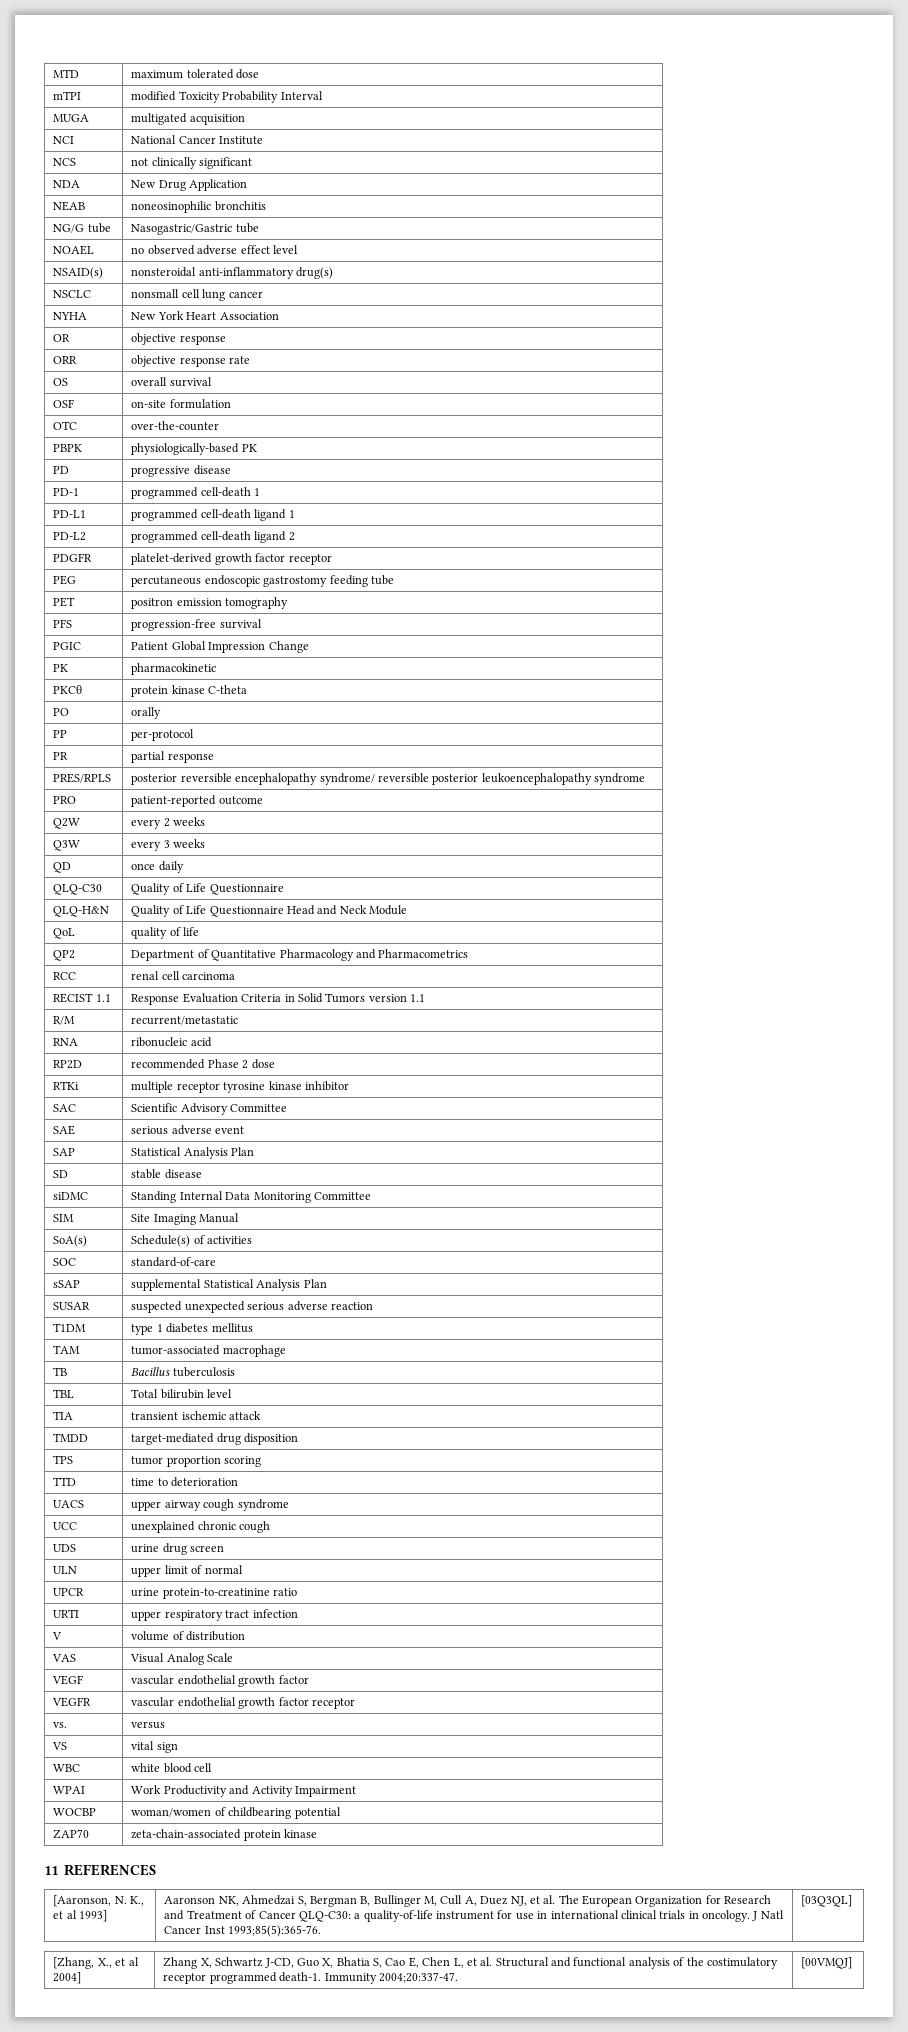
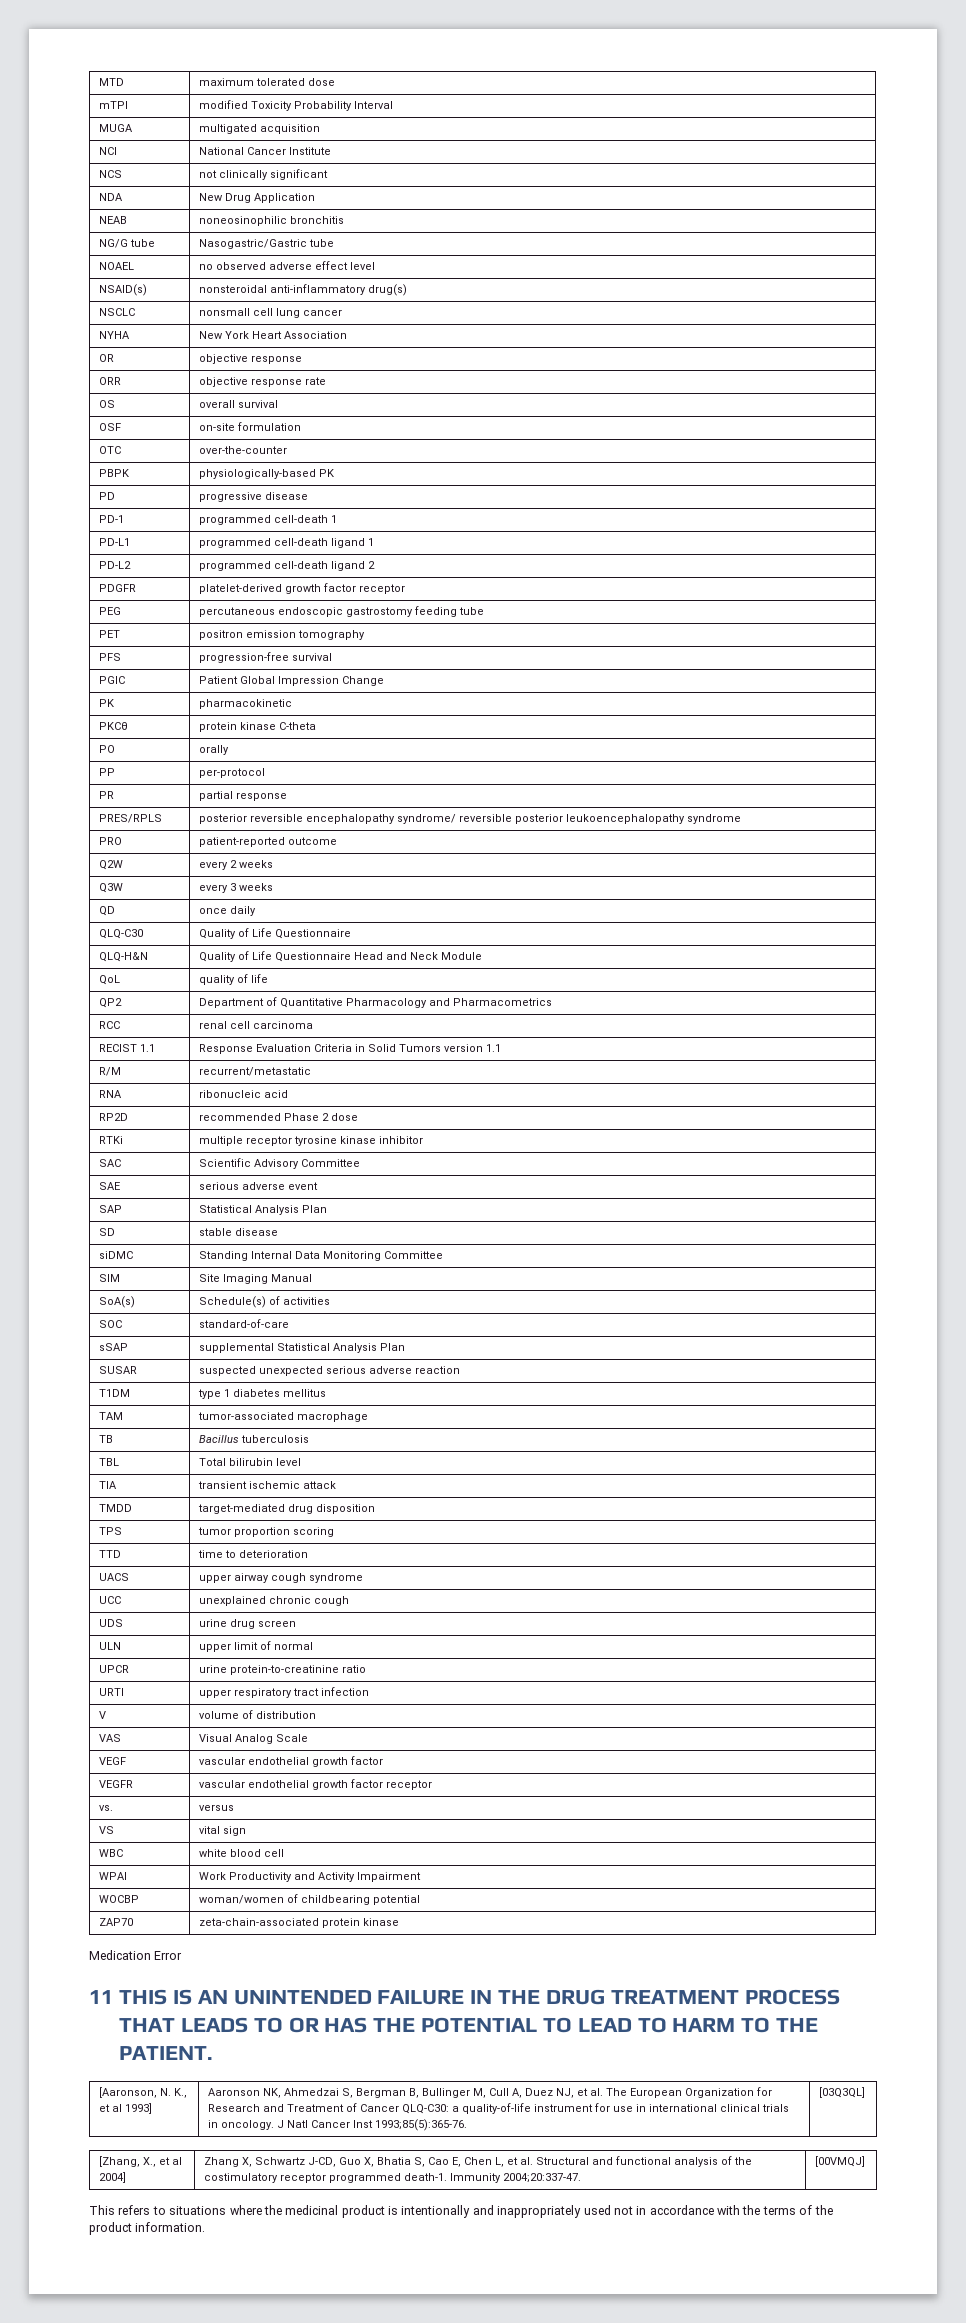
+ Medication Error
- 11 REFERENCES
+ 11 THIS IS AN UNINTENDED FAILURE IN THE DRUG TREATMENT PROCESS THAT LEADS TO OR HAS THE POTENTIAL TO LEAD TO HARM TO THE PATIENT.
+ This refers to situations where the medicinal product is intentionally and inappropriately used not in accordance with the terms of the product information.

